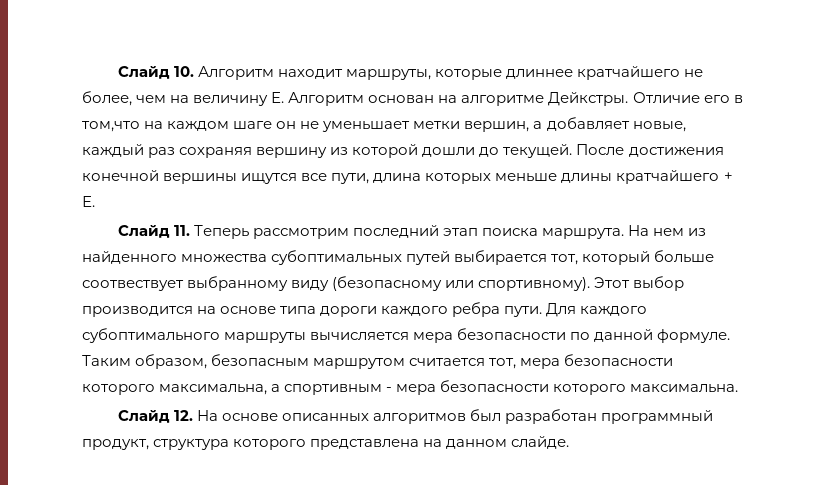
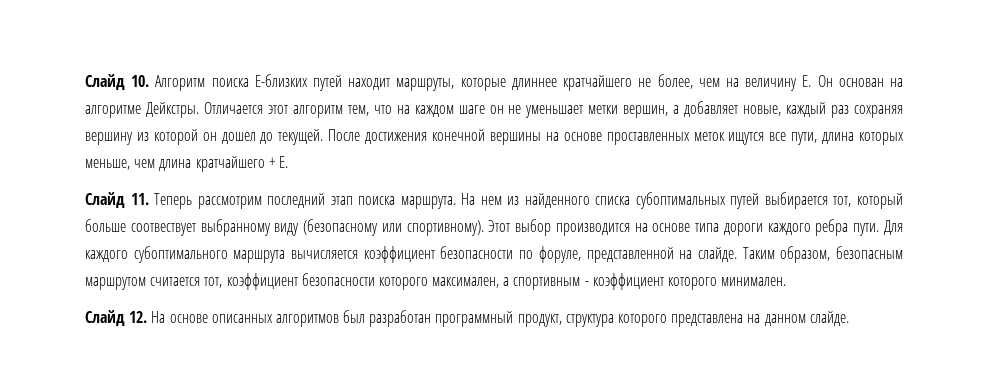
- Слайд 10. Алгоритм находит маршруты, которые длиннее кратчайшего не более, чем на величину Е. Алгоритм основан на алгоритме Дейкстры.
+ Слайд 10. Алгоритм поиска Е-близких путей находит маршруты, которые длиннее кратчайшего не более, чем на величину Е. Он основан на алгоритме Дейкстры.
- Отличие его в том,что на каждом шаге он не уменьшает метки вершин, а добавляет новые, каждый раз сохраняя вершину из которой дошли до текущей.
+ Отличается этот алгоритм тем, что на каждом шаге он не уменьшает метки вершин, а добавляет новые, каждый раз сохраняя вершину из которой он дошел до текущей.
- После достижения конечной вершины ищутся все пути, длина которых меньше длины кратчайшего + Е.
+ После достижения конечной вершины на основе проставленных меток ищутся все пути, длина которых меньше, чем длина кратчайшего + Е.
- На нем из найденного множества субоптимальных путей выбирается тот, который больше соотвествует выбранному виду (безопасному или спортивному).
+ На нем из найденного списка субоптимальных путей выбирается тот, который больше соотвествует выбранному виду (безопасному или спортивному).
- Для каждого субоптимального маршруты вычисляется мера безопасности по данной формуле.
+ Для каждого субоптимального маршрута вычисляется коэффициент безопасности по форуле, представленной на слайде.
- Таким образом, безопасным маршрутом считается тот, мера безопасности которого максимальна, а спортивным - мера безопасности которого максимальна.
+ Таким образом, безопасным маршрутом считается тот, коэффициент безопасности которого максимален, а спортивным - коэффициент которого минимален.

